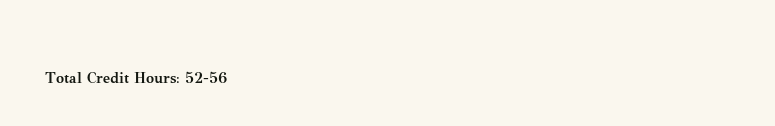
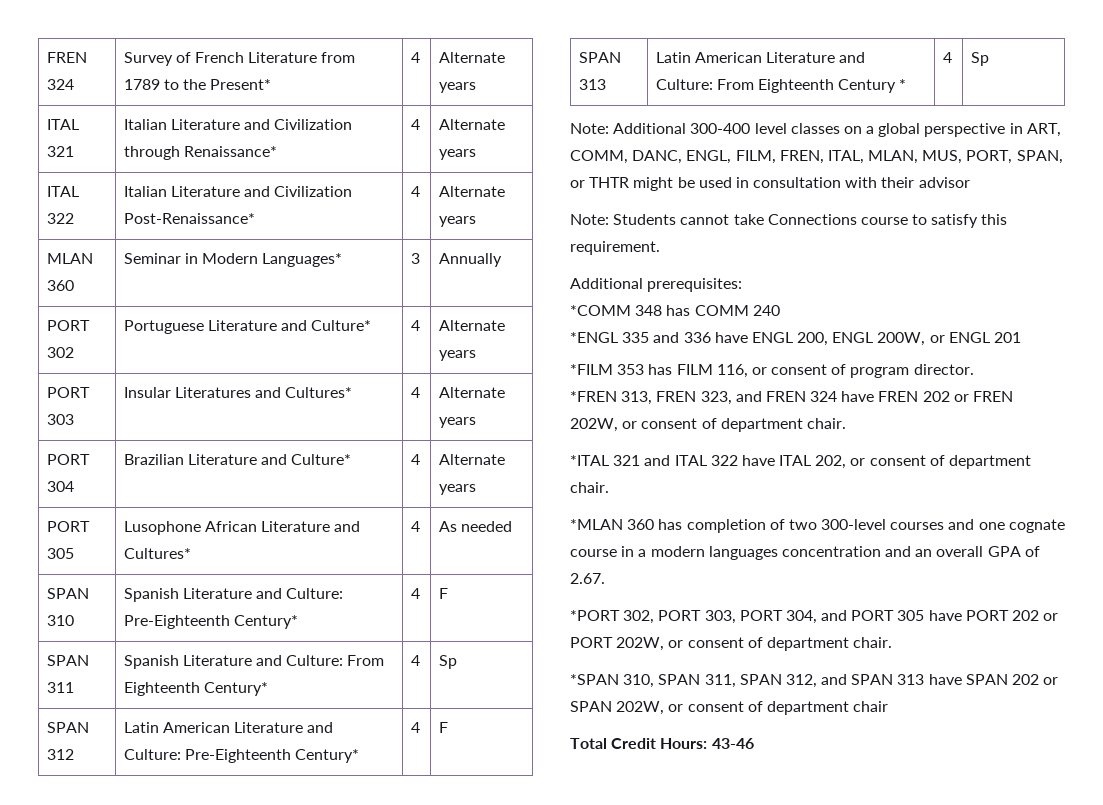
+ FREN 324 | Survey of French Literature from 1789 to the Present* | 4 | Alternate years
+ ITAL 321 | Italian Literature and Civilization through Renaissance* | 4 | Alternate years
+ ITAL 322 | Italian Literature and Civilization Post-Renaissance* | 4 | Alternate years
+ MLAN 360 | Seminar in Modern Languages* | 3 | Annually
+ PORT 302 | Portuguese Literature and Culture* | 4 | Alternate years
+ PORT 303 | Insular Literatures and Cultures* | 4 | Alternate years
+ PORT 304 | Brazilian Literature and Culture* | 4 | Alternate years
+ PORT 305 | Lusophone African Literature and Cultures* | 4 | As needed
+ SPAN 310 | Spanish Literature and Culture: Pre-Eighteenth Century* | 4 | F
+ SPAN 311 | Spanish Literature and Culture: From Eighteenth Century* | 4 | Sp
+ SPAN 312 | Latin American Literature and Culture: Pre-Eighteenth Century* | 4 | F
+ SPAN 313 | Latin American Literature and Culture: From Eighteenth Century * | 4 | Sp
+ Note: Additional 300-400 level classes on a global perspective in ART, COMM, DANC, ENGL, FILM, FREN, ITAL, MLAN, MUS, PORT, SPAN, or THTR might be used in consultation with their advisor
+ Note: Students cannot take Connections course to satisfy this requirement.
+ Additional prerequisites:
+ *COMM 348 has COMM 240
+ *ENGL 335 and 336 have ENGL 200, ENGL 200W, or ENGL 201
+ *FILM 353 has FILM 116, or consent of program director.
+ *FREN 313, FREN 323, and FREN 324 have FREN 202 or FREN 202W, or consent of department chair.
+ *ITAL 321 and ITAL 322 have ITAL 202, or consent of department chair.
+ *MLAN 360 has completion of two 300-level courses and one cognate course in a modern languages concentration and an overall GPA of 2.67.
+ *PORT 302, PORT 303, PORT 304, and PORT 305 have PORT 202 or PORT 202W, or consent of department chair.
+ *SPAN 310, SPAN 311, SPAN 312, and SPAN 313 have SPAN 202 or SPAN 202W, or consent of department chair
- Total Credit Hours: 52-56
+ Total Credit Hours: 43-46

